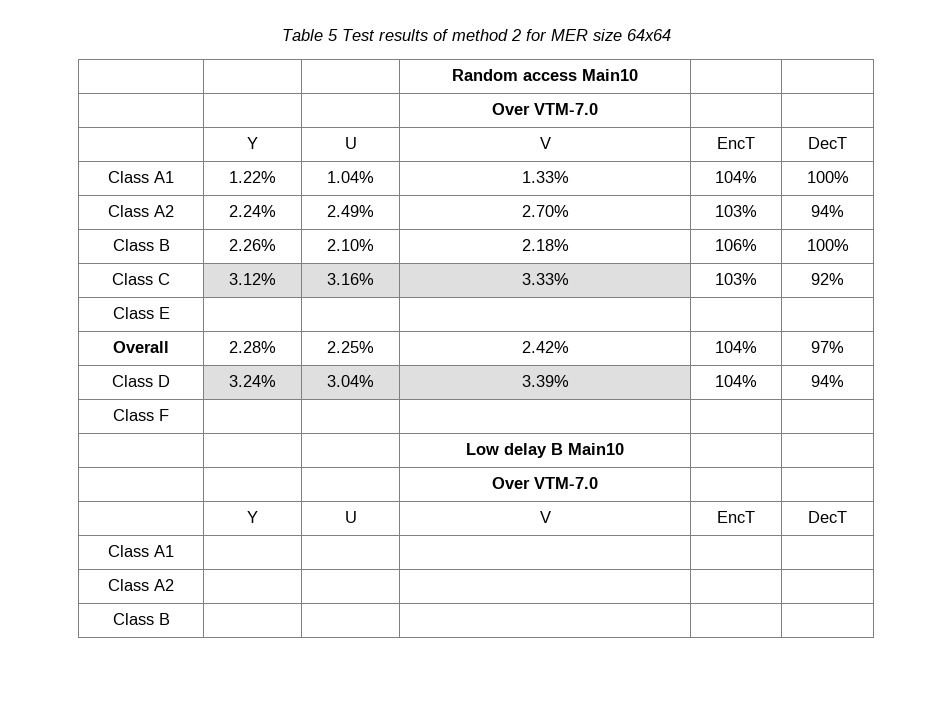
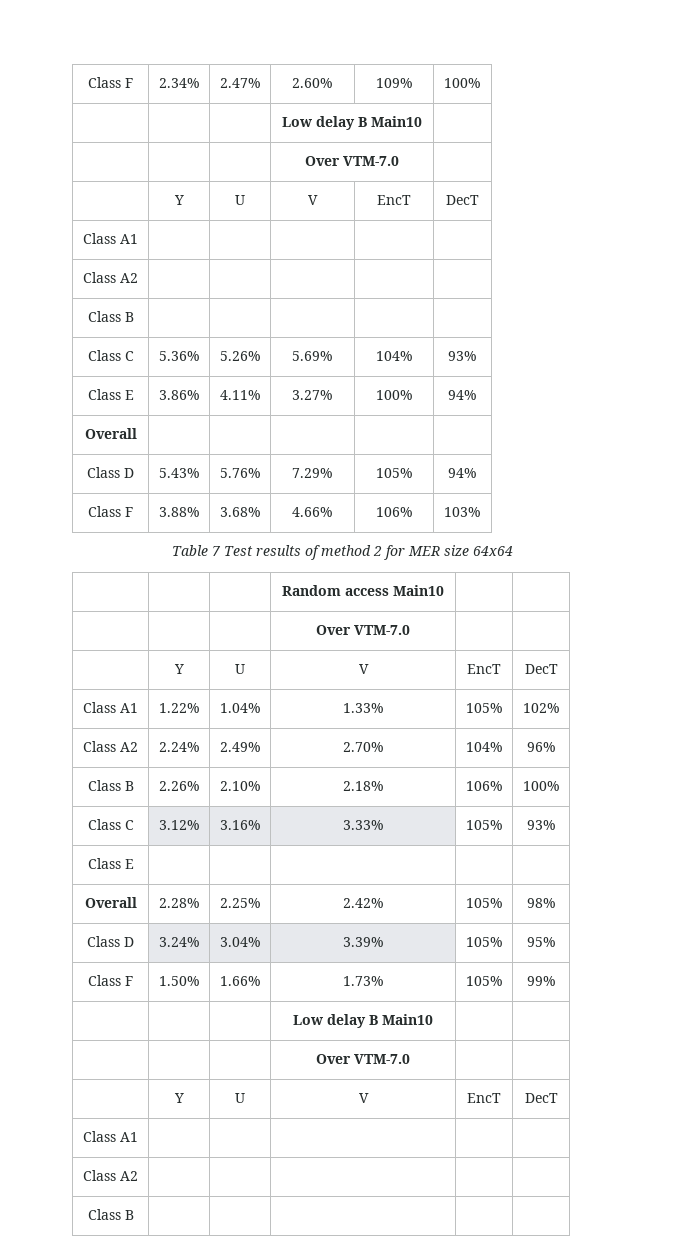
- Table 5 Test results of method 2 for MER size 64x64
+ Class F | 2.34% | 2.47% | 2.60% | 109% | 100%
+ | | | Low delay B Main10 |
+ | | | Over VTM-7.0 |
+ | Y | U | V | EncT | DecT
+ Class A1 | | | | |
+ Class A2 | | | | |
+ Class B | | | | |
+ Class C | 5.36% | 5.26% | 5.69% | 104% | 93%
+ Class E | 3.86% | 4.11% | 3.27% | 100% | 94%
+ Overall | | | | |
+ Class D | 5.43% | 5.76% | 7.29% | 105% | 94%
+ Class F | 3.88% | 3.68% | 4.66% | 106% | 103%
+ Table 7 Test results of method 2 for MER size 64x64
- Class A1 | 1.22% | 1.04% | 1.33% | 104% | 100%
+ Class A1 | 1.22% | 1.04% | 1.33% | 105% | 102%
- Class A2 | 2.24% | 2.49% | 2.70% | 103% | 94%
+ Class A2 | 2.24% | 2.49% | 2.70% | 104% | 96%
- Class C | 3.12% | 3.16% | 3.33% | 103% | 92%
+ Class C | 3.12% | 3.16% | 3.33% | 105% | 93%
- Overall | 2.28% | 2.25% | 2.42% | 104% | 97%
+ Overall | 2.28% | 2.25% | 2.42% | 105% | 98%
- Class D | 3.24% | 3.04% | 3.39% | 104% | 94%
- Class F | | | | |
+ Class D | 3.24% | 3.04% | 3.39% | 105% | 95%
+ Class F | 1.50% | 1.66% | 1.73% | 105% | 99%

